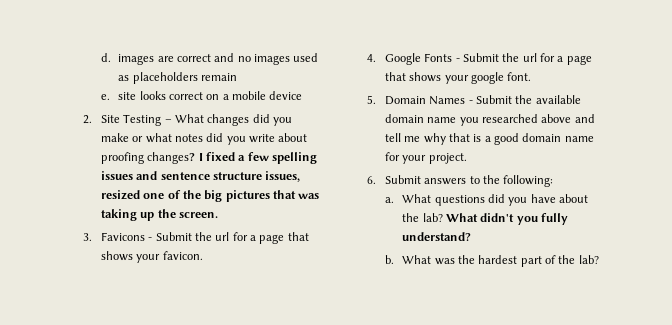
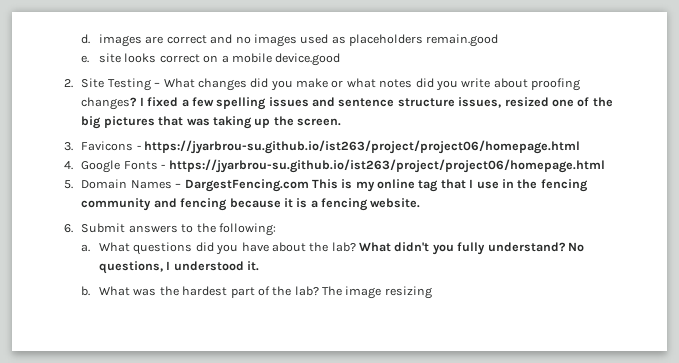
- d. images are correct and no images used as placeholders remain
+ d. images are correct and no images used as placeholders remain.good
- e. site looks correct on a mobile device
+ e. site looks correct on a mobile device.good
- 3. Favicons - Submit the url for a page that shows your favicon.
- 4. Google Fonts - Submit the url for a page that shows your google font.
- 5. Domain Names - Submit the available domain name you researched above and tell me why that is a good domain name for your project.
+ 3. Favicons - https://jyarbrou-su.github.io/ist263/project/project06/homepage.html
+ 4. Google Fonts - https://jyarbrou-su.github.io/ist263/project/project06/homepage.html
+ 5. Domain Names – DargestFencing.com This is my online tag that I use in the fencing community and fencing because it is a fencing website.
+ No questions, I understood it.
+ The image resizing

